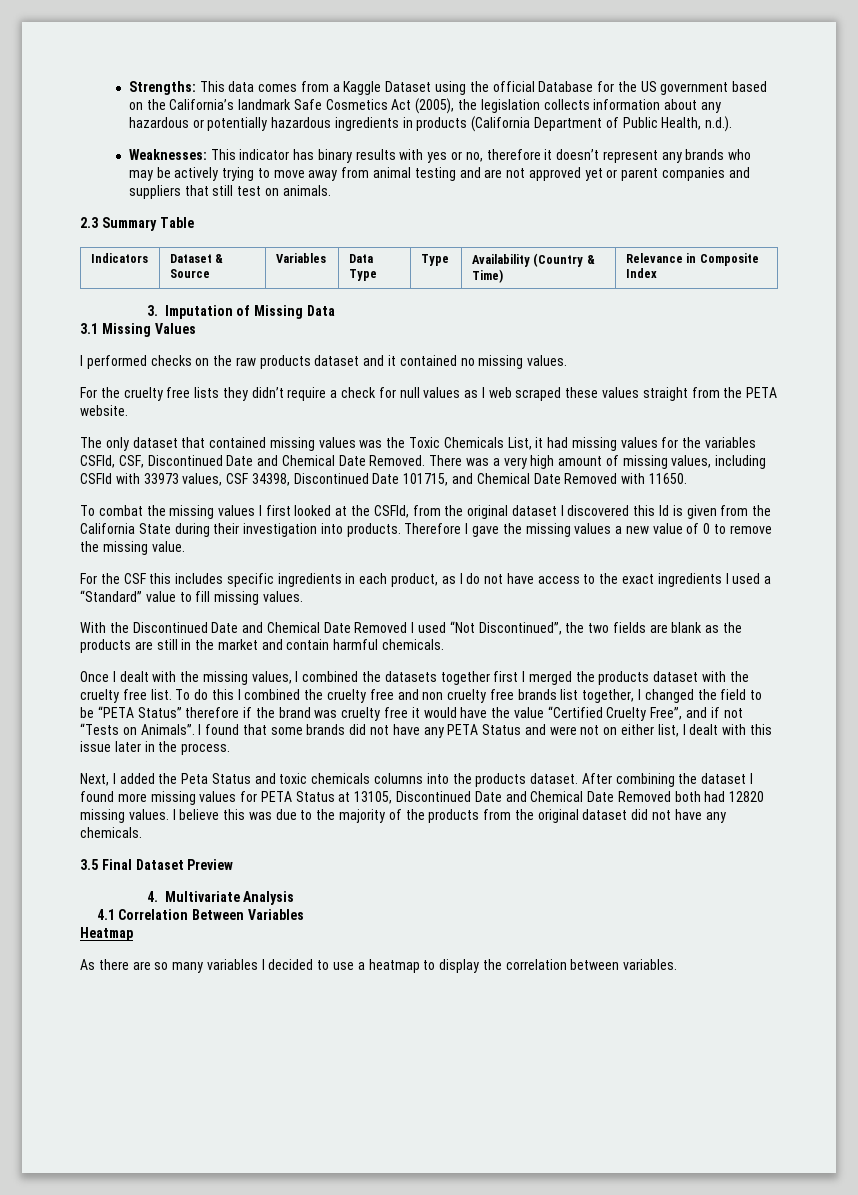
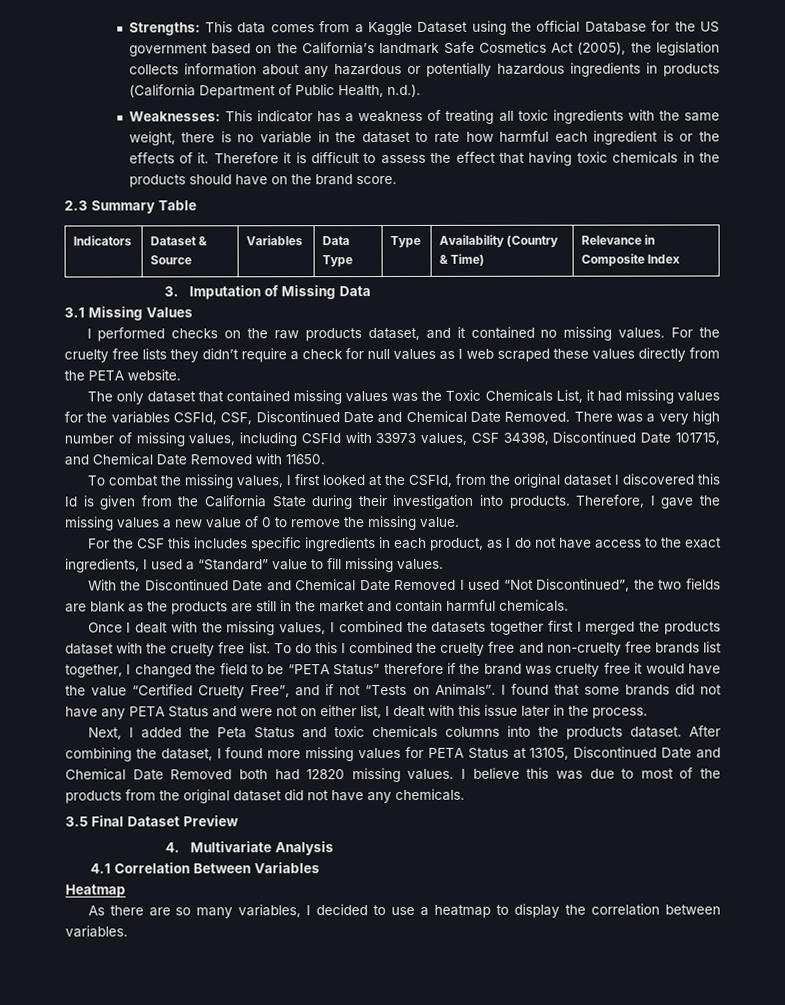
- Weaknesses: This indicator has binary results with yes or no, therefore it doesn’t represent any brands who may be actively trying to move away from animal testing and are not approved yet or parent companies and suppliers that still test on animals.
+ Weaknesses: This indicator has a weakness of treating all toxic ingredients with the same weight, there is no variable in the dataset to rate how harmful each ingredient is or the effects of it. Therefore it is difficult to assess the effect that having toxic chemicals in the products should have on the brand score.
- I performed checks on the raw products dataset and it contained no missing values.
- For the cruelty free lists they didn’t require a check for null values as I web scraped these values straight from the PETA website.
+ I performed checks on the raw products dataset, and it contained no missing values. For the cruelty free lists they didn’t require a check for null values as I web scraped these values directly from the PETA website.
- There was a very high amount of missing values, including CSFId with 33973 values, CSF 34398, Discontinued Date 101715, and Chemical Date Removed with 11650.
+ There was a very high number of missing values, including CSFId with 33973 values, CSF 34398, Discontinued Date 101715, and Chemical Date Removed with 11650.
- To combat the missing values I first looked at the CSFId, from the original dataset I discovered this Id is given from the California State during their investigation into products.
+ To combat the missing values, I first looked at the CSFId, from the original dataset I discovered this Id is given from the California State during their investigation into products.
- Therefore I gave the missing values a new value of 0 to remove the missing value.
+ Therefore, I gave the missing values a new value of 0 to remove the missing value.
- For the CSF this includes specific ingredients in each product, as I do not have access to the exact ingredients I used a “Standard” value to fill missing values.
+ For the CSF this includes specific ingredients in each product, as I do not have access to the exact ingredients, I used a “Standard” value to fill missing values.
- To do this I combined the cruelty free and non cruelty free brands list together, I changed the field to be “PETA Status” therefore if the brand was cruelty free it would have the value “Certified Cruelty Free”, and if not “Tests on Animals”.
+ To do this I combined the cruelty free and non-cruelty free brands list together, I changed the field to be “PETA Status” therefore if the brand was cruelty free it would have the value “Certified Cruelty Free”, and if not “Tests on Animals”.
- After combining the dataset I found more missing values for PETA Status at 13105, Discontinued Date and Chemical Date Removed both had 12820 missing values.
+ After combining the dataset, I found more missing values for PETA Status at 13105, Discontinued Date and Chemical Date Removed both had 12820 missing values.
- I believe this was due to the majority of the products from the original dataset did not have any chemicals.
+ I believe this was due to most of the products from the original dataset did not have any chemicals.
- As there are so many variables I decided to use a heatmap to display the correlation between variables.
+ As there are so many variables, I decided to use a heatmap to display the correlation between variables.

